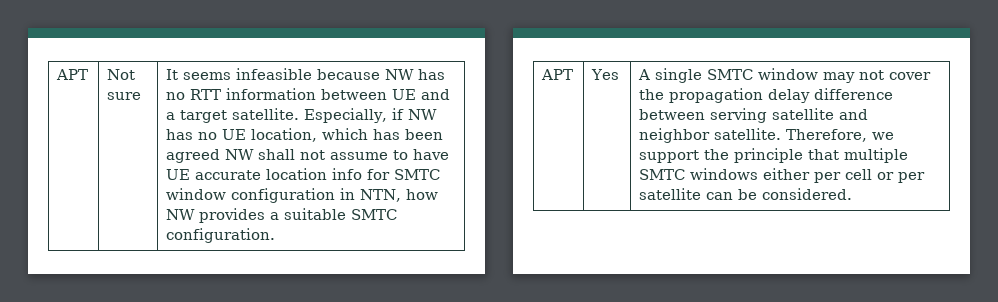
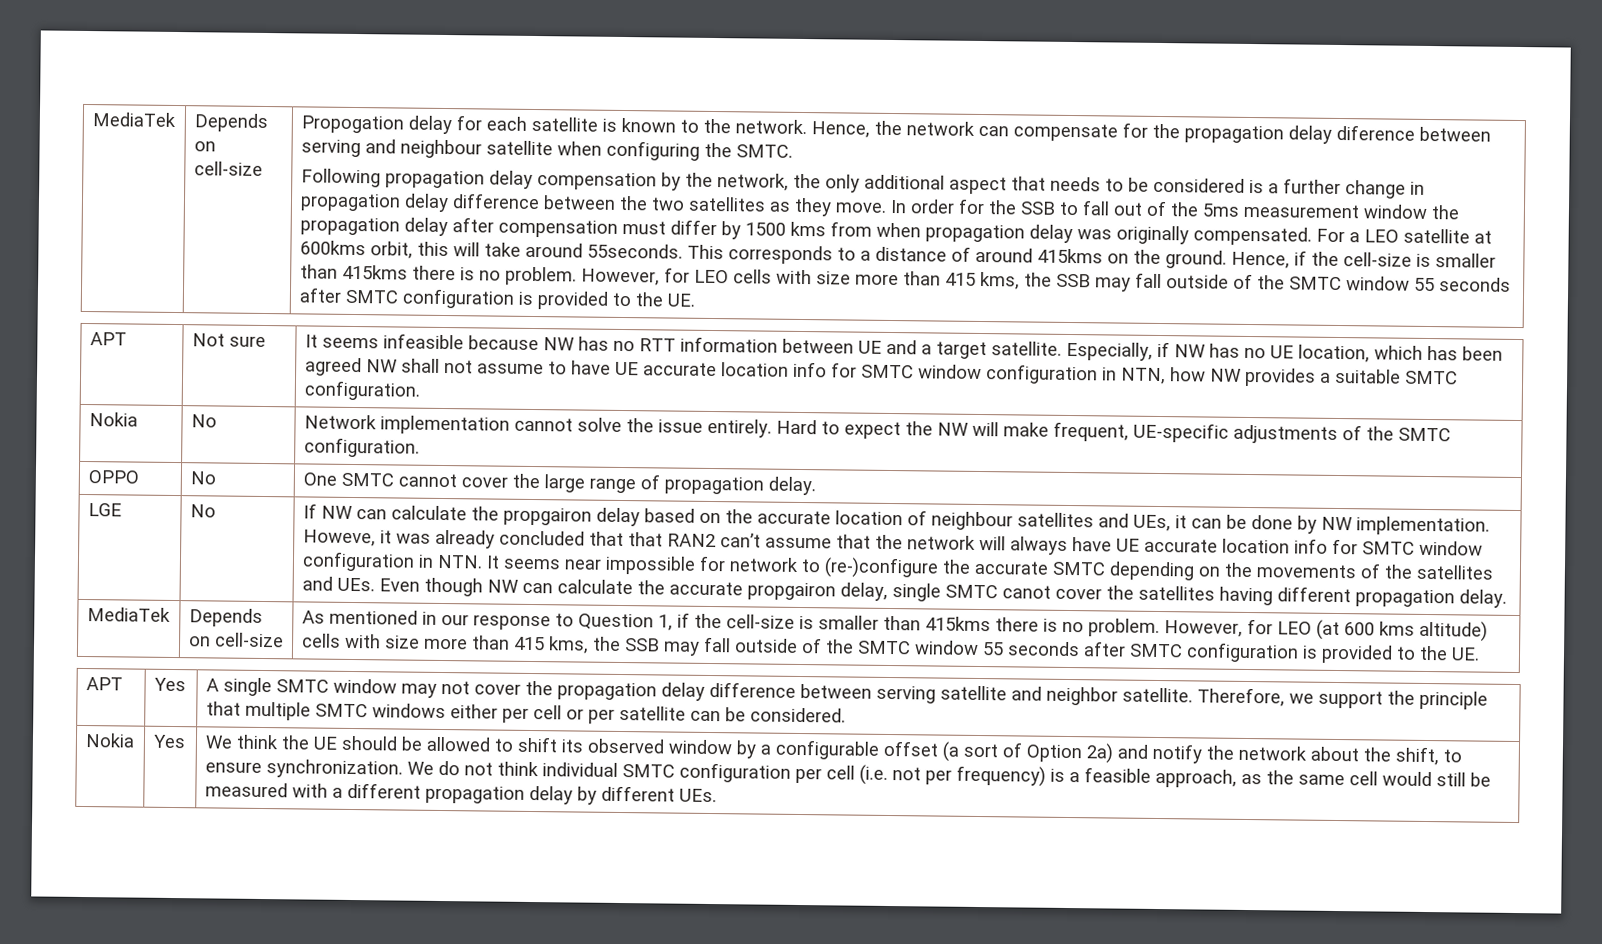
+ MediaTek | Depends on cell-size | Propogation delay for each satellite is known to the network. Hence, the network can compensate for the propagation delay diference between serving and neighbour satellite when configuring the SMTC.
+ Following propagation delay compensation by the network, the only additional aspect that needs to be considered is a further change in propagation delay difference between the two satellites as they move. In order for the SSB to fall out of the 5ms measurement window the propagation delay after compensation must differ by 1500 kms from when propagation delay was originally compensated. For a LEO satellite at 600kms orbit, this will take around 55seconds. This corresponds to a distance of around 415kms on the ground. Hence, if the cell-size is smaller than 415kms there is no problem. However, for LEO cells with size more than 415 kms, the SSB may fall outside of the SMTC window 55 seconds after SMTC configuration is provided to the UE.
+ Nokia | No | Network implementation cannot solve the issue entirely. Hard to expect the NW will make frequent, UE-specific adjustments of the SMTC configuration.
+ OPPO | No | One SMTC cannot cover the large range of propagation delay.
+ LGE | No | If NW can calculate the propgairon delay based on the accurate location of neighbour satellites and UEs, it can be done by NW implementation. Howeve, it was already concluded that that RAN2 can’t assume that the network will always have UE accurate location info for SMTC window configuration in NTN. It seems near impossible for network to (re-)configure the accurate SMTC depending on the movements of the satellites and UEs. Even though NW can calculate the accurate propgairon delay, single SMTC canot cover the satellites having different propagation delay.
+ MediaTek | Depends on cell-size | As mentioned in our response to Question 1, if the cell-size is smaller than 415kms there is no problem. However, for LEO (at 600 kms altitude) cells with size more than 415 kms, the SSB may fall outside of the SMTC window 55 seconds after SMTC configuration is provided to the UE.
+ Nokia | Yes | We think the UE should be allowed to shift its observed window by a configurable offset (a sort of Option 2a) and notify the network about the shift, to ensure synchronization. We do not think individual SMTC configuration per cell (i.e. not per frequency) is a feasible approach, as the same cell would still be measured with a different propagation delay by different UEs.

